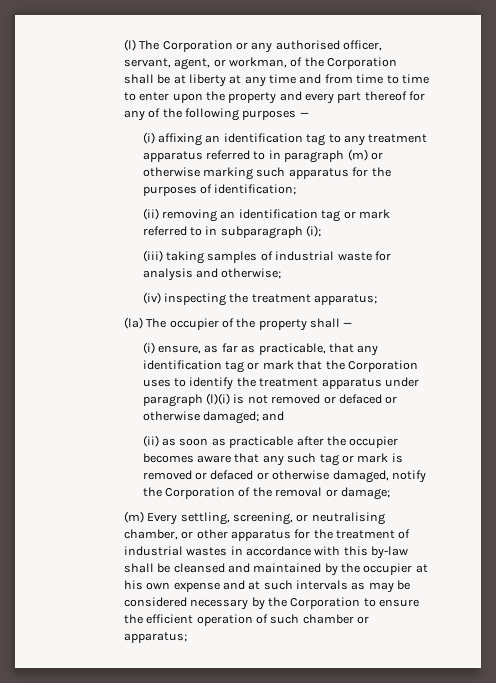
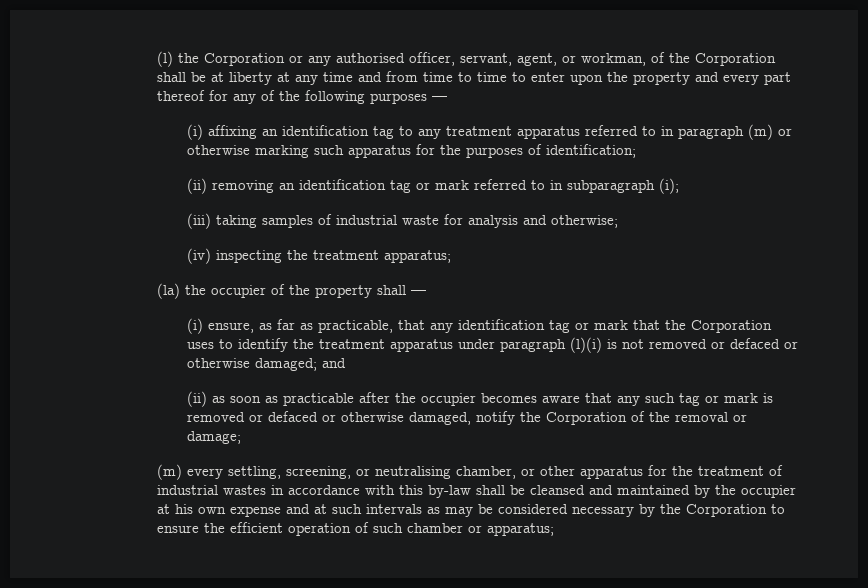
- (l) The Corporation or any authorised officer, servant, agent, or workman, of the Corporation shall be at liberty at any time and from time to time to enter upon the property and every part thereof for any of the following purposes —
+ (l) the Corporation or any authorised officer, servant, agent, or workman, of the Corporation shall be at liberty at any time and from time to time to enter upon the property and every part thereof for any of the following purposes —
- (la) The occupier of the property shall —
+ (la) the occupier of the property shall —
- (m) Every settling, screening, or neutralising chamber, or other apparatus for the treatment of industrial wastes in accordance with this by-law shall be cleansed and maintained by the occupier at his own expense and at such intervals as may be considered necessary by the Corporation to ensure the efficient operation of such chamber or apparatus;
+ (m) every settling, screening, or neutralising chamber, or other apparatus for the treatment of industrial wastes in accordance with this by-law shall be cleansed and maintained by the occupier at his own expense and at such intervals as may be considered necessary by the Corporation to ensure the efficient operation of such chamber or apparatus;

